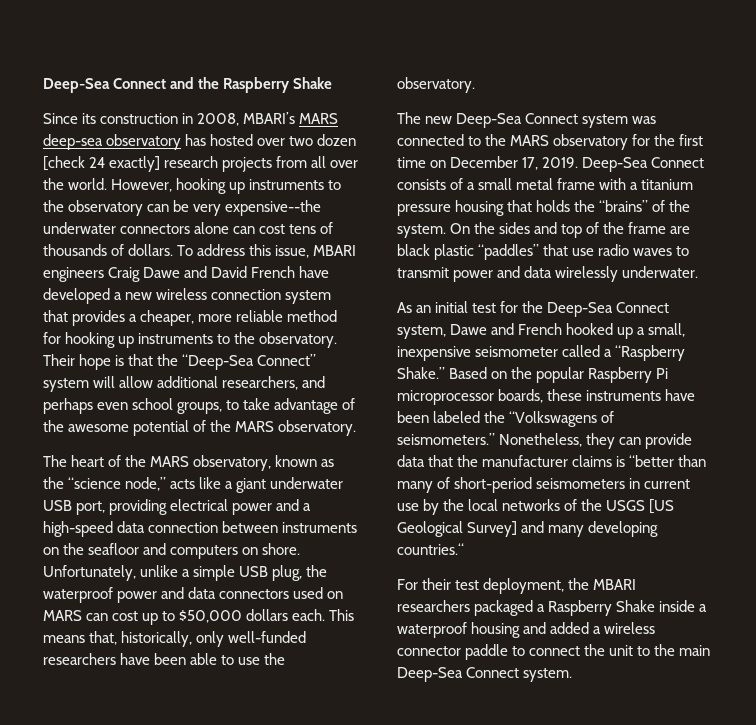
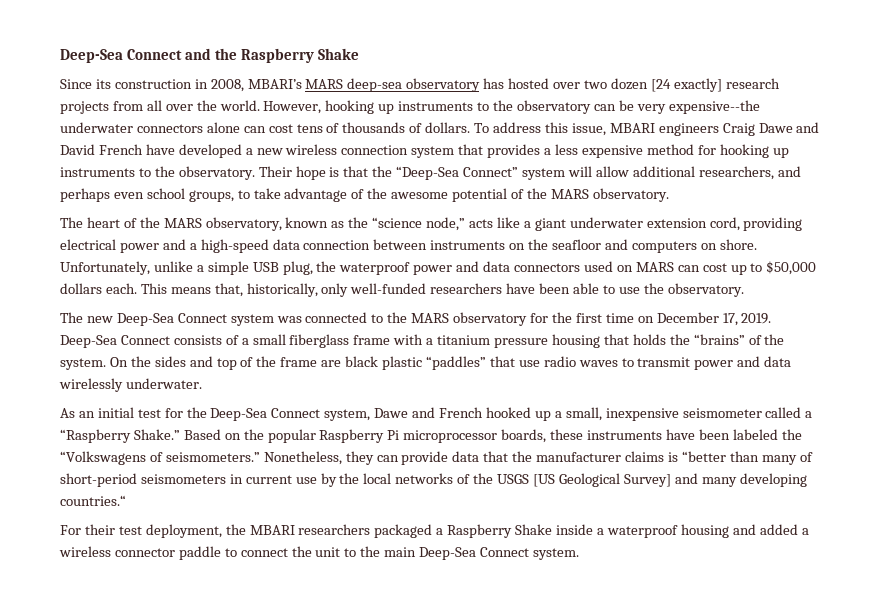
- Since its construction in 2008, MBARI’s MARS deep-sea observatory has hosted over two dozen [check 24 exactly] research projects from all over the world.
+ Since its construction in 2008, MBARI’s MARS deep-sea observatory has hosted over two dozen [24 exactly] research projects from all over the world.
- To address this issue, MBARI engineers Craig Dawe and David French have developed a new wireless connection system that provides a cheaper, more reliable method for hooking up instruments to the observatory.
+ To address this issue, MBARI engineers Craig Dawe and David French have developed a new wireless connection system that provides a less expensive method for hooking up instruments to the observatory.
- The heart of the MARS observatory, known as the “science node,” acts like a giant underwater USB port, providing electrical power and a high-speed data connection between instruments on the seafloor and computers on shore.
+ The heart of the MARS observatory, known as the “science node,” acts like a giant underwater extension cord, providing electrical power and a high-speed data connection between instruments on the seafloor and computers on shore.
- Deep-Sea Connect consists of a small metal frame with a titanium pressure housing that holds the “brains” of the system.
+ Deep-Sea Connect consists of a small fiberglass frame with a titanium pressure housing that holds the “brains” of the system.

